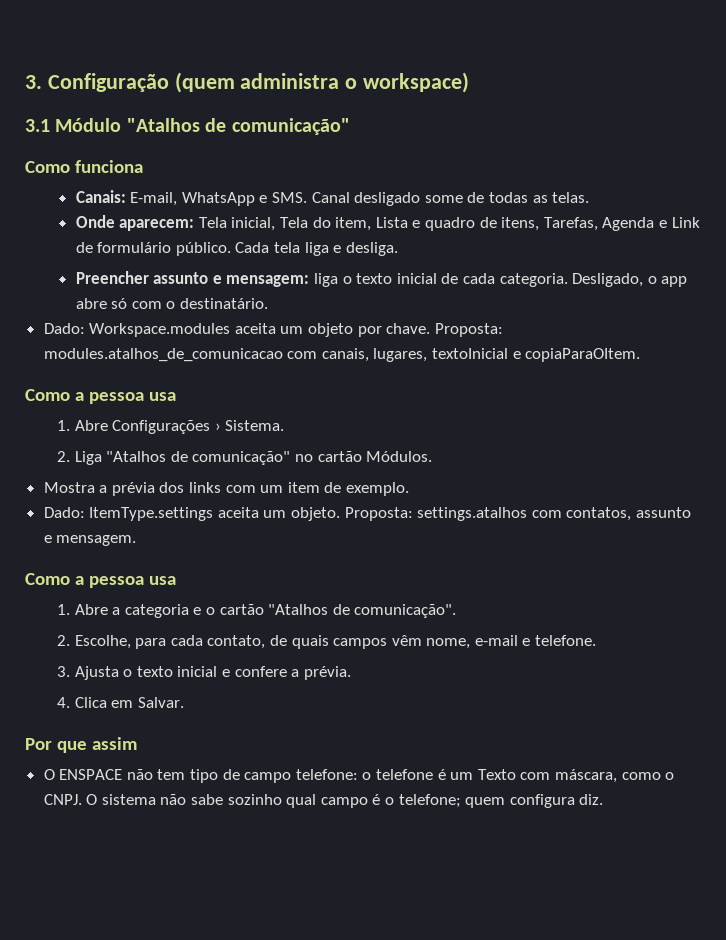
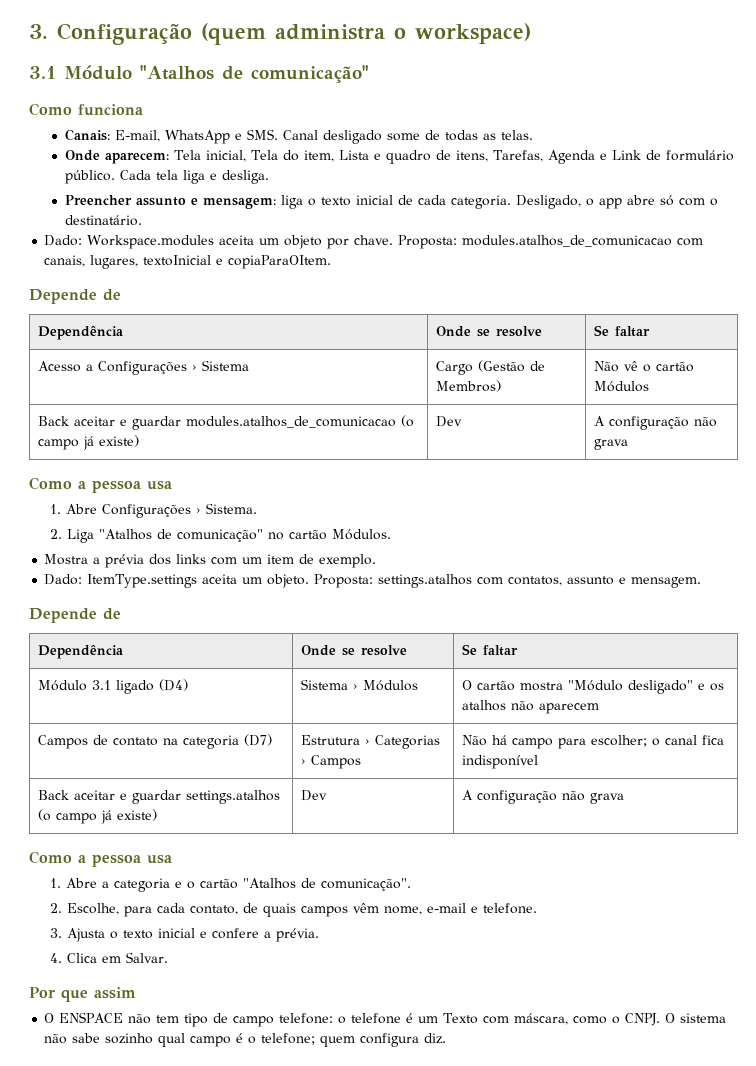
  Proposta: modules.atalhos_de_comunicacao com canais, lugares, textoInicial e copiaParaOItem.
+ Depende de
+ Dependência | Onde se resolve | Se faltar
+ Acesso a Configurações › Sistema | Cargo (Gestão de Membros) | Não vê o cartão Módulos
+ Back aceitar e guardar modules.atalhos_de_comunicacao (o campo já existe) | Dev | A configuração não grava
  Proposta: settings.atalhos com contatos, assunto e mensagem.
+ Depende de
+ Dependência | Onde se resolve | Se faltar
+ Módulo 3.1 ligado (D4) | Sistema › Módulos | O cartão mostra "Módulo desligado" e os atalhos não aparecem
+ Campos de contato na categoria (D7) | Estrutura › Categorias › Campos | Não há campo para escolher; o canal fica indisponível
+ Back aceitar e guardar settings.atalhos (o campo já existe) | Dev | A configuração não grava

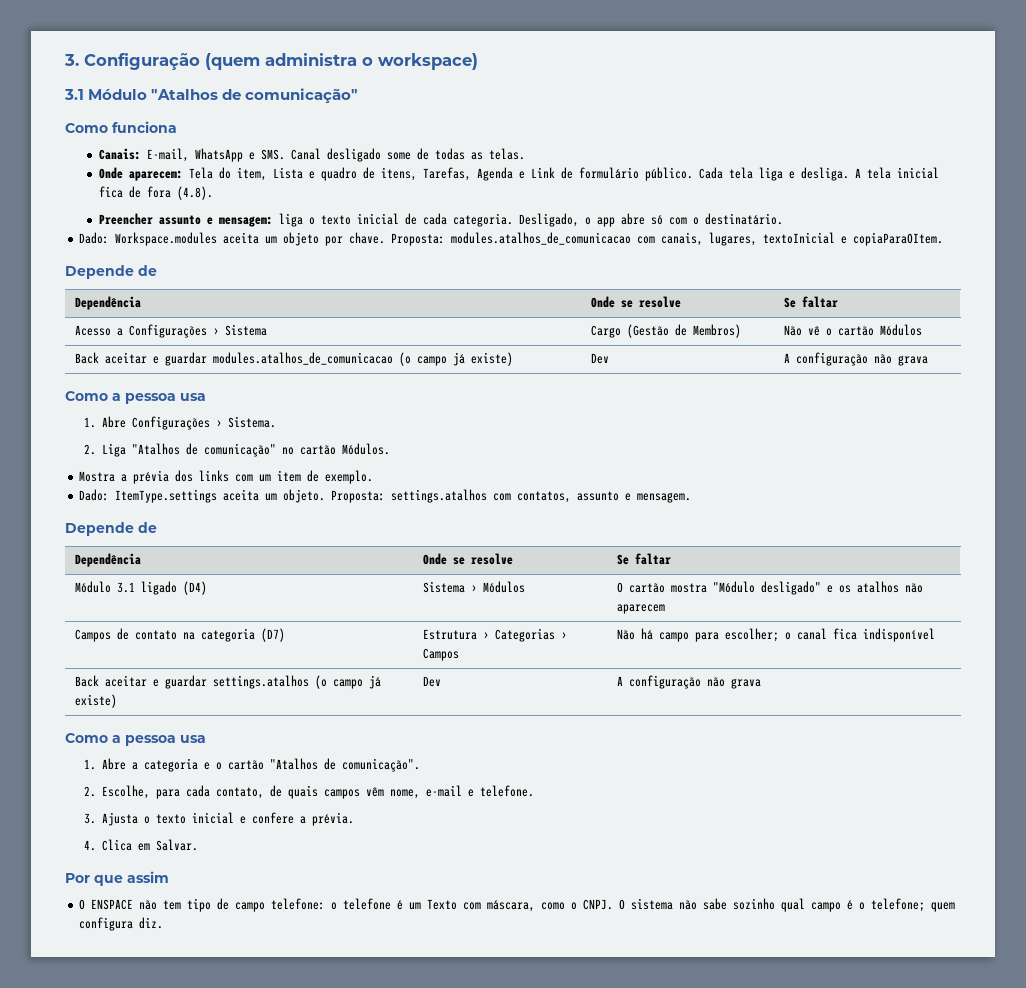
- Onde aparecem: Tela inicial, Tela do item, Lista e quadro de itens, Tarefas, Agenda e Link de formulário público.
+ Onde aparecem: Tela do item, Lista e quadro de itens, Tarefas, Agenda e Link de formulário público.
+ A tela inicial fica de fora (4.8).

